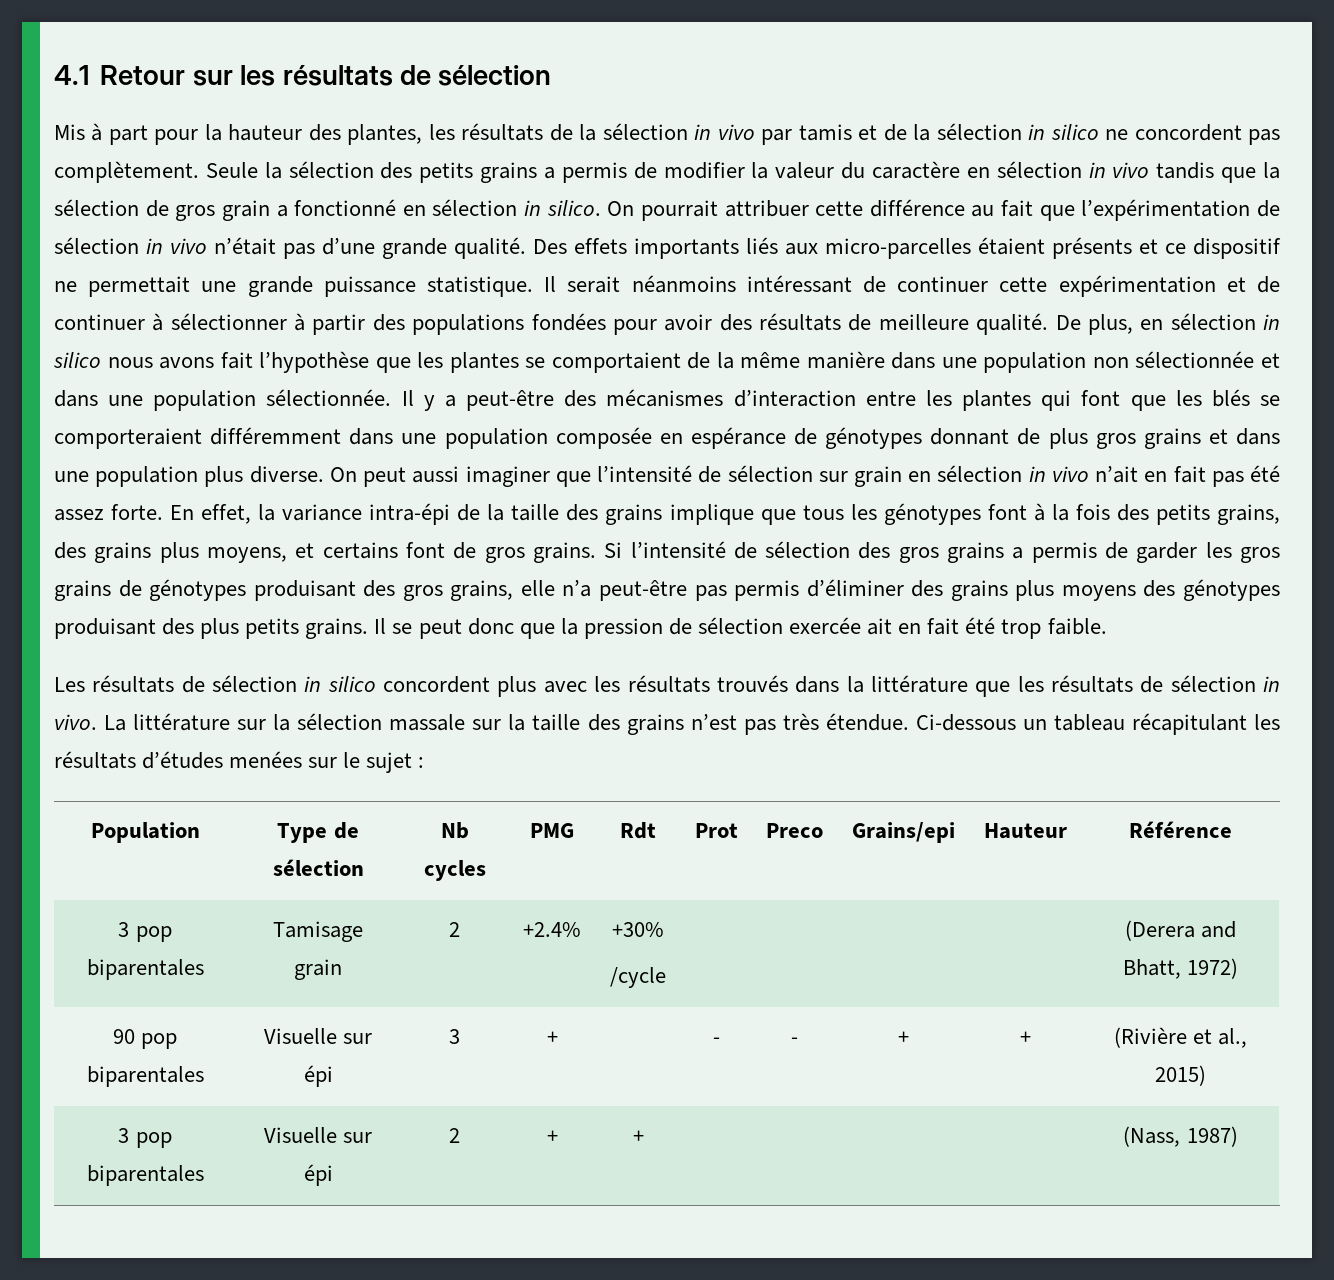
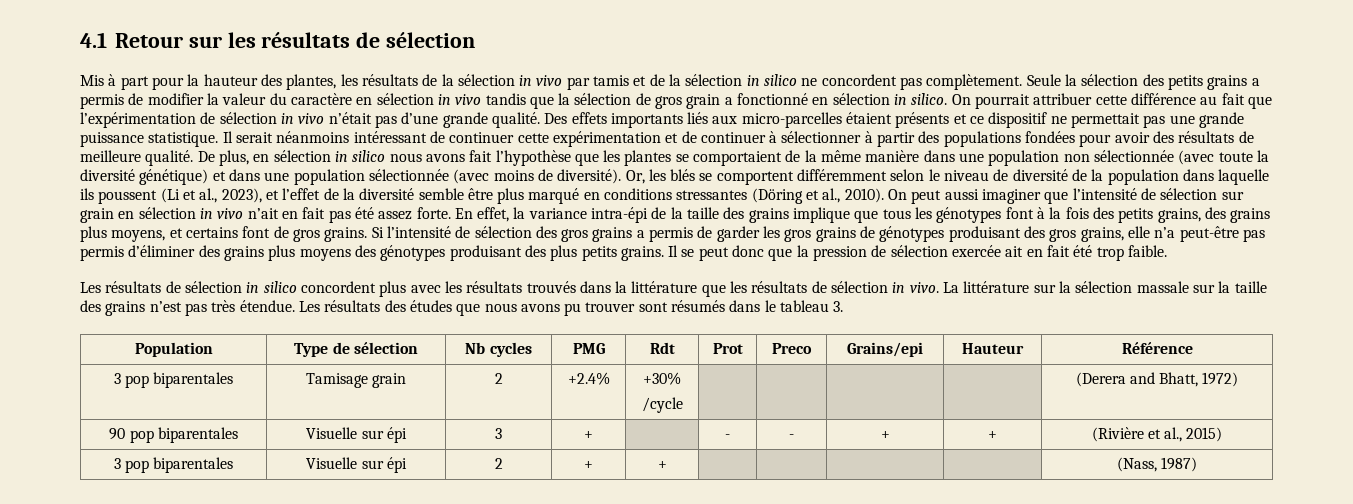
- Des effets importants liés aux micro-parcelles étaient présents et ce dispositif ne permettait une grande puissance statistique.
+ Des effets importants liés aux micro-parcelles étaient présents et ce dispositif ne permettait pas une grande puissance statistique.
- De plus, en sélection in silico nous avons fait l’hypothèse que les plantes se comportaient de la même manière dans une population non sélectionnée et dans une population sélectionnée. Il y a peut-être des mécanismes d’interaction entre les plantes qui font que les blés se comporteraient différemment dans une population composée en espérance de génotypes donnant de plus gros grains et dans une population plus diverse.
+ De plus, en sélection in silico nous avons fait l’hypothèse que les plantes se comportaient de la même manière dans une population non sélectionnée (avec toute la diversité génétique) et dans une population sélectionnée (avec moins de diversité). Or, les blés se comportent différemment selon le niveau de diversité de la population dans laquelle ils poussent (Li et al., 2023), et l’effet de la diversité semble être plus marqué en conditions stressantes (Döring et al., 2010).
- Ci-dessous un tableau récapitulant les résultats d’études menées sur le sujet :
+ Les résultats des études que nous avons pu trouver sont résumés dans le tableau 3.

